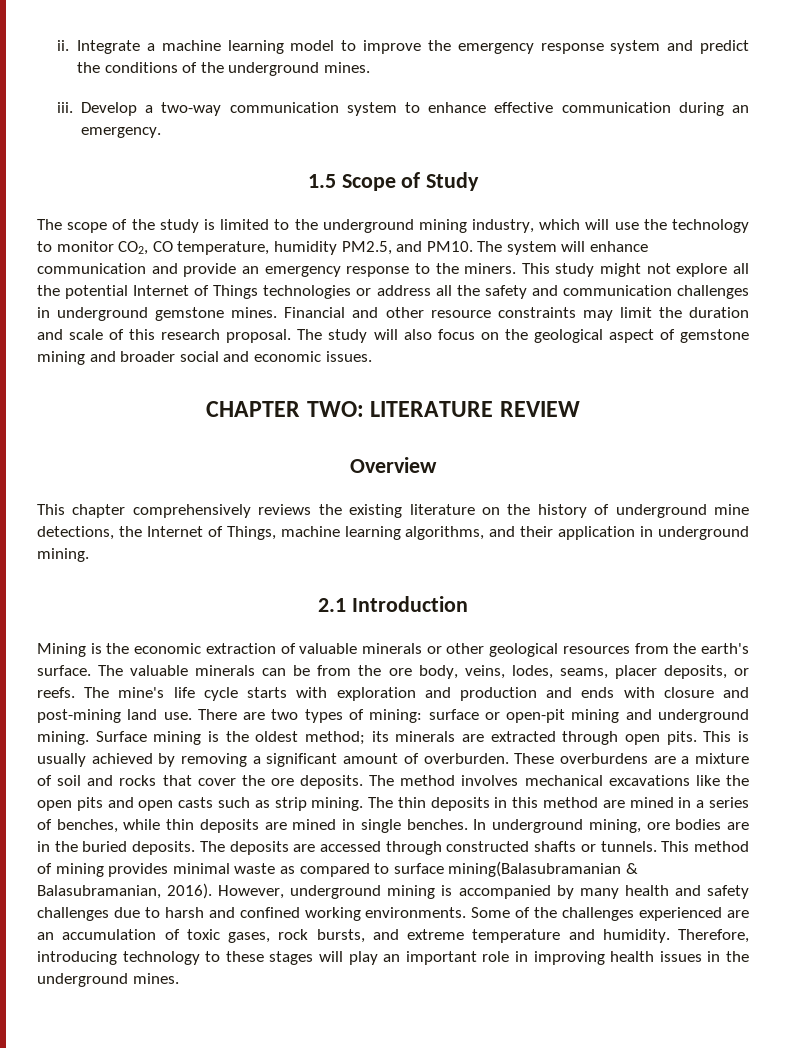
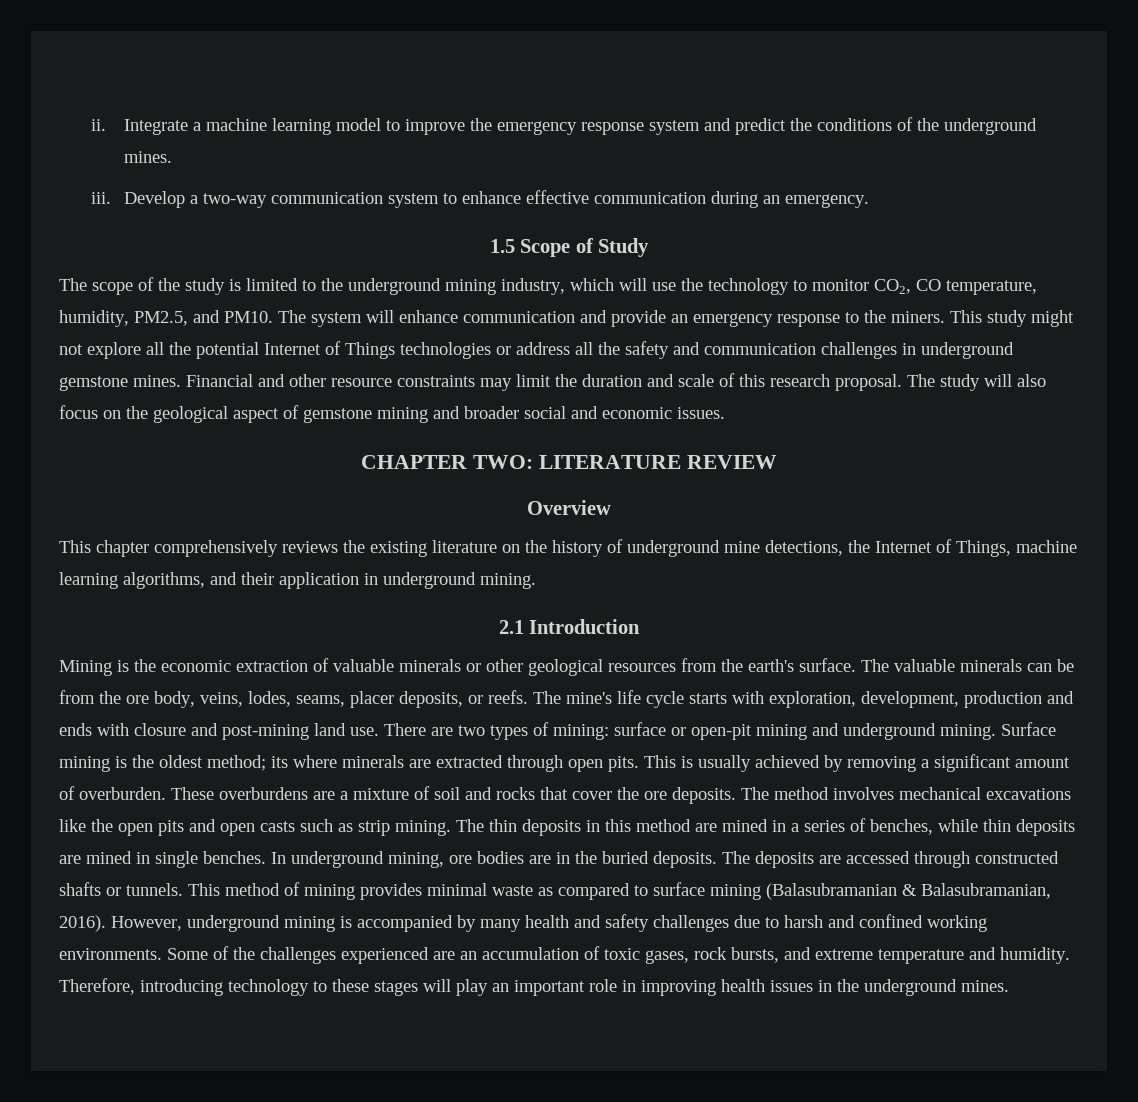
- The scope of the study is limited to the underground mining industry, which will use the technology to monitor CO2, CO temperature, humidity PM2.5, and PM10.
+ The scope of the study is limited to the underground mining industry, which will use the technology to monitor CO2, CO temperature, humidity, PM2.5, and PM10.
- The mine's life cycle starts with exploration and production and ends with closure and post-mining land use.
+ The mine's life cycle starts with exploration, development, production and ends with closure and post-mining land use.
- Surface mining is the oldest method; its minerals are extracted through open pits.
+ Surface mining is the oldest method; its where minerals are extracted through open pits.
- This method of mining provides minimal waste as compared to surface mining(Balasubramanian & Balasubramanian, 2016).
+ This method of mining provides minimal waste as compared to surface mining (Balasubramanian & Balasubramanian, 2016).

